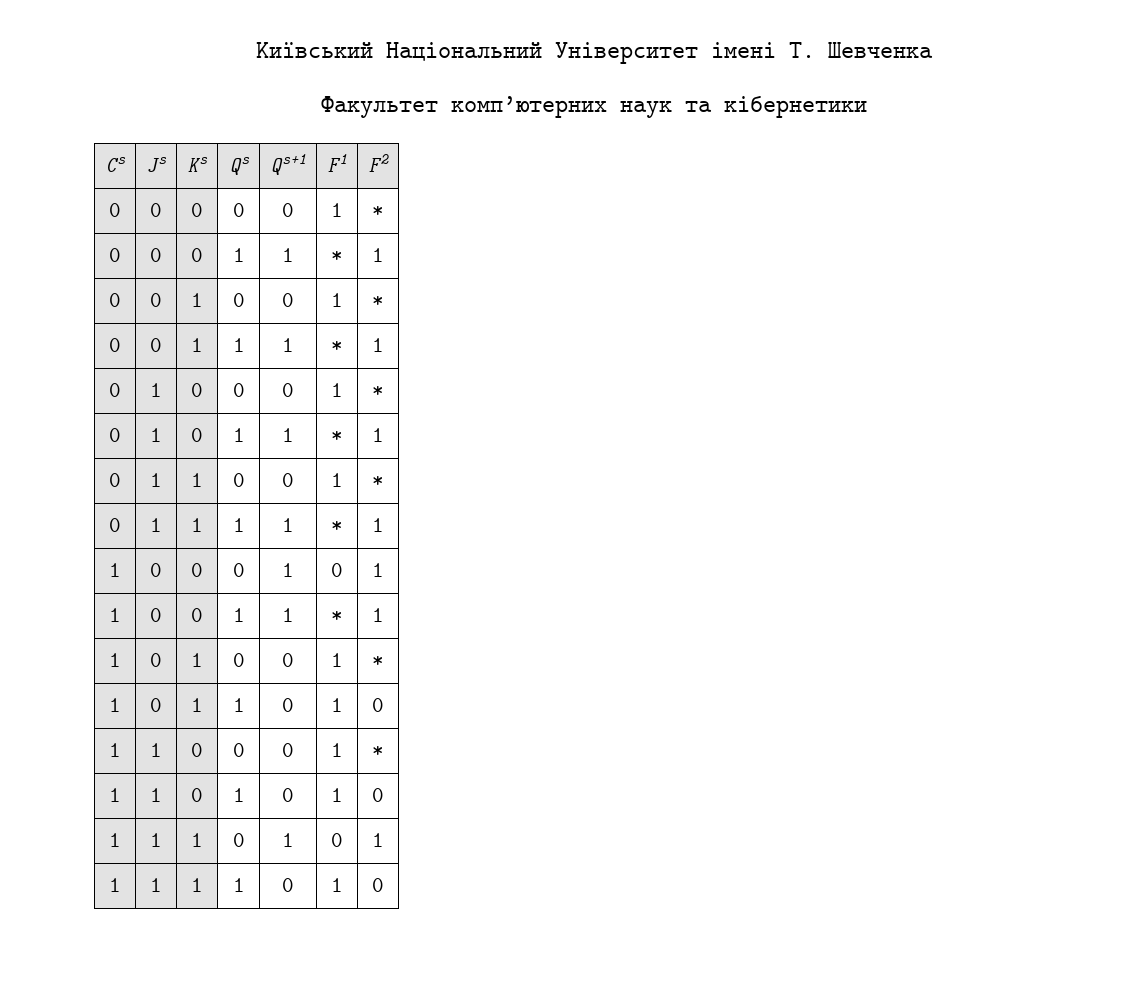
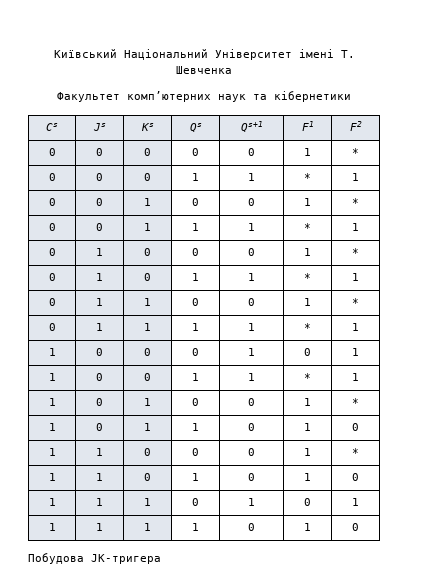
+ Побудова JK-тригера

